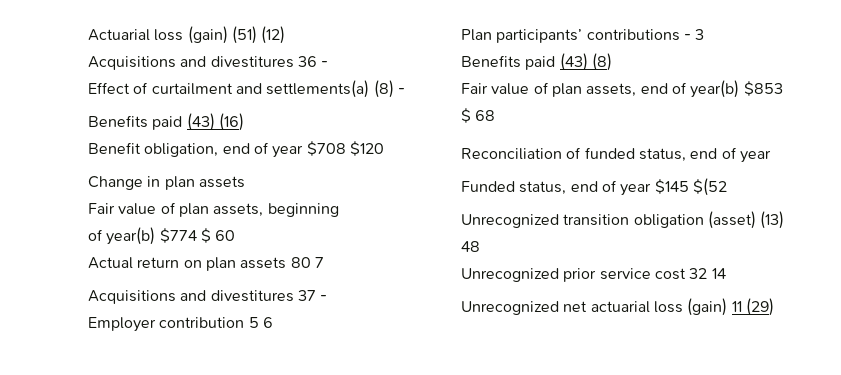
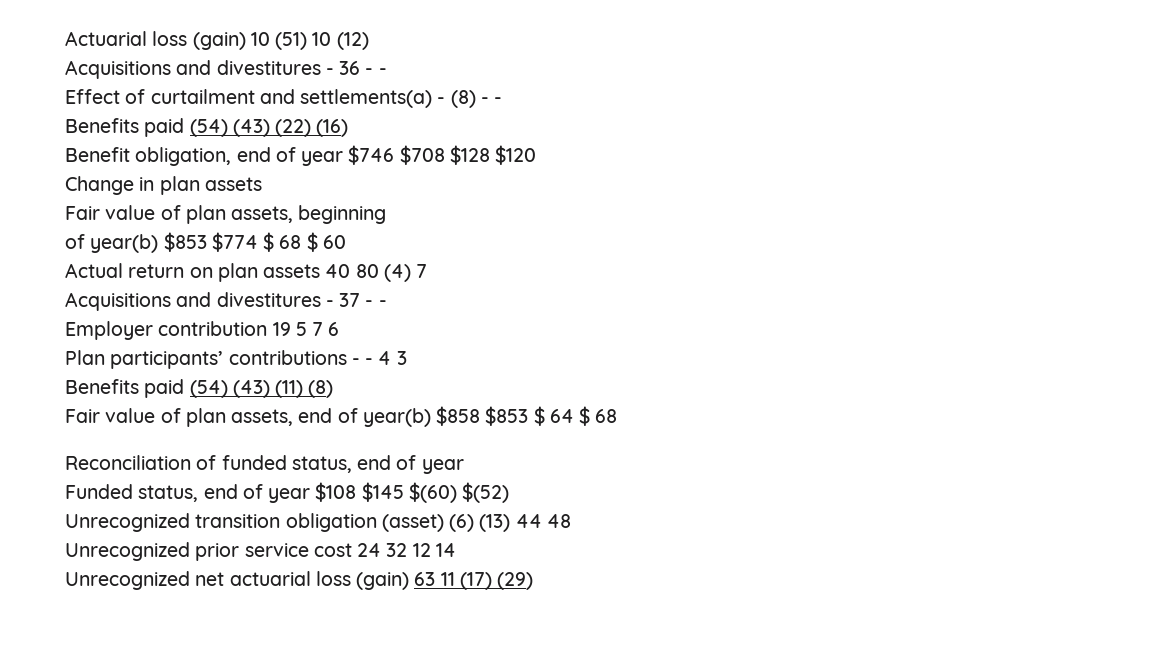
- Actuarial loss (gain) (51) (12)
+ Actuarial loss (gain) 10 (51) 10 (12)
- Acquisitions and divestitures 36 -
+ Acquisitions and divestitures - 36 - -
- Effect of curtailment and settlements(a) (8) -
- Benefits paid (43) (16)
+ Effect of curtailment and settlements(a) - (8) - -
+ Benefits paid (54) (43) (22) (16)
- Benefit obligation, end of year $708 $120
+ Benefit obligation, end of year $746 $708 $128 $120
- of year(b) $774 $ 60
+ of year(b) $853 $774 $ 68 $ 60
- Actual return on plan assets 80 7
+ Actual return on plan assets 40 80 (4) 7
- Acquisitions and divestitures 37 -
+ Acquisitions and divestitures - 37 - -
- Employer contribution 5 6
+ Employer contribution 19 5 7 6
- Plan participants’ contributions - 3
+ Plan participants’ contributions - - 4 3
- Benefits paid (43) (8)
+ Benefits paid (54) (43) (11) (8)
- Fair value of plan assets, end of year(b) $853 $ 68
+ Fair value of plan assets, end of year(b) $858 $853 $ 64 $ 68
- Funded status, end of year $145 $(52
+ Funded status, end of year $108 $145 $(60) $(52)
- Unrecognized transition obligation (asset) (13) 48
+ Unrecognized transition obligation (asset) (6) (13) 44 48
- Unrecognized prior service cost 32 14
+ Unrecognized prior service cost 24 32 12 14
- Unrecognized net actuarial loss (gain) 11 (29)
+ Unrecognized net actuarial loss (gain) 63 11 (17) (29)

